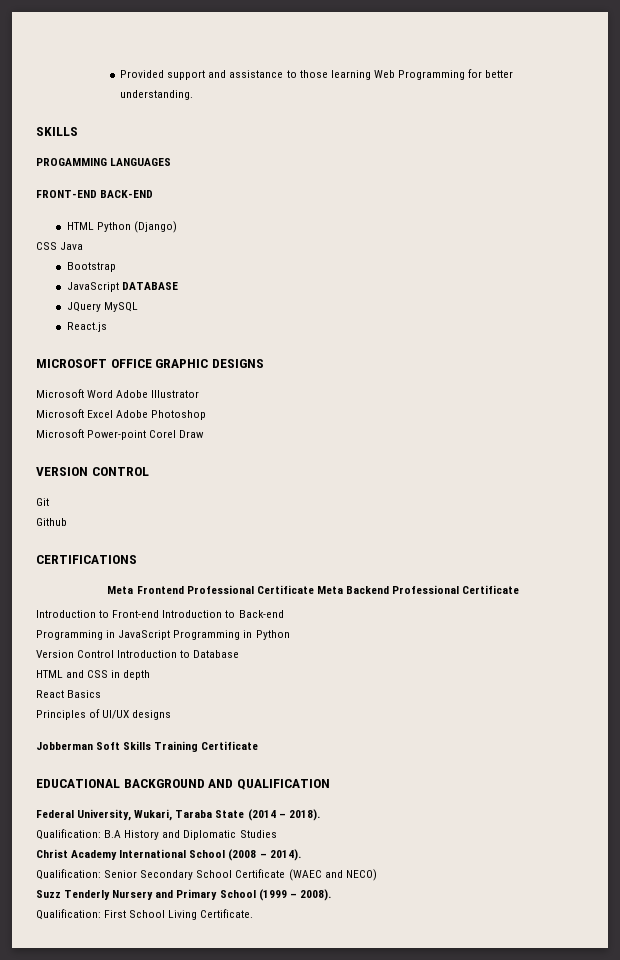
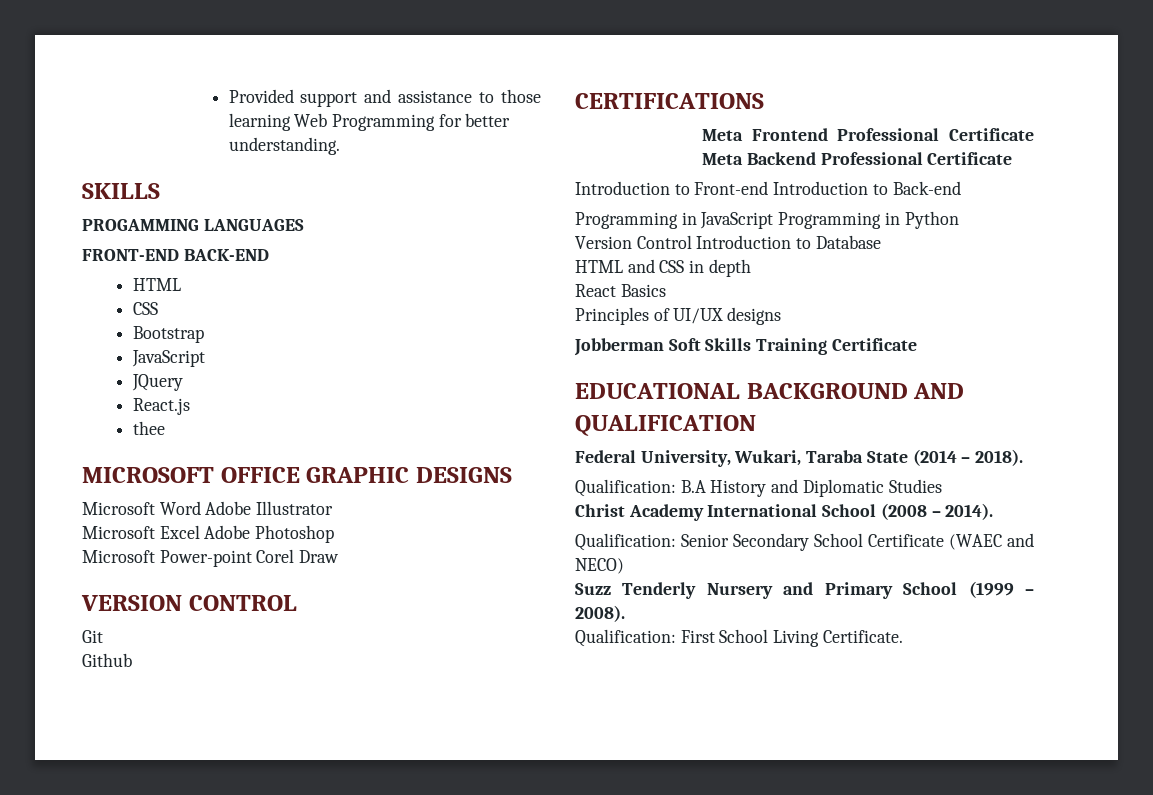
  FRONT-END BACK-END
- HTML Python (Django)
- CSS Java
+ HTML
+ CSS
  Bootstrap
- JavaScript DATABASE
+ JavaScript
- JQuery MySQL
+ JQuery
+ thee

